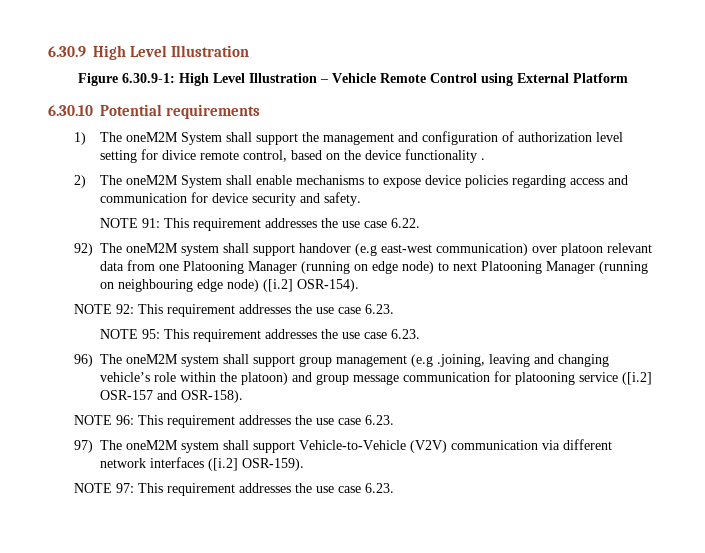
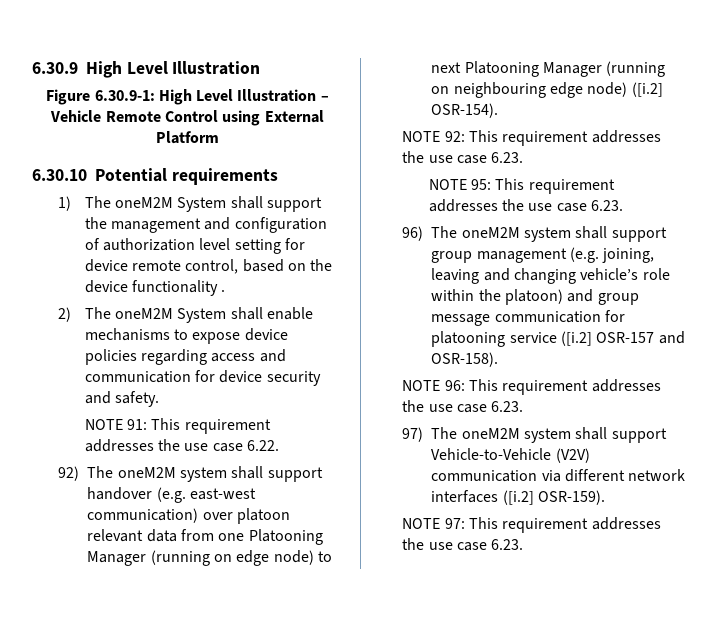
- 1) The oneM2M System shall support the management and configuration of authorization level setting for divice remote control, based on the device functionality .
+ 1) The oneM2M System shall support the management and configuration of authorization level setting for device remote control, based on the device functionality .
- 92) The oneM2M system shall support handover (e.g east-west communication) over platoon relevant data from one Platooning Manager (running on edge node) to next Platooning Manager (running on neighbouring edge node) ([i.2] OSR-154).
+ 92) The oneM2M system shall support handover (e.g. east-west communication) over platoon relevant data from one Platooning Manager (running on edge node) to next Platooning Manager (running on neighbouring edge node) ([i.2] OSR-154).
- 96) The oneM2M system shall support group management (e.g .joining, leaving and changing vehicle’s role within the platoon) and group message communication for platooning service ([i.2] OSR-157 and OSR-158).
+ 96) The oneM2M system shall support group management (e.g. joining, leaving and changing vehicle’s role within the platoon) and group message communication for platooning service ([i.2] OSR-157 and OSR-158).

